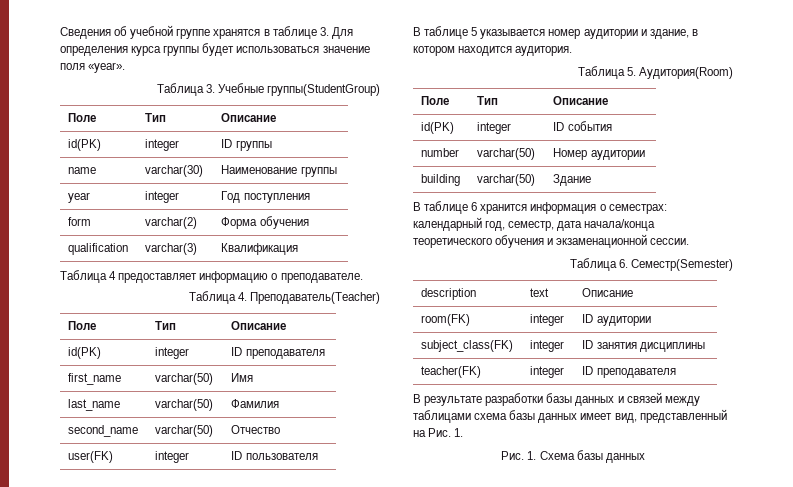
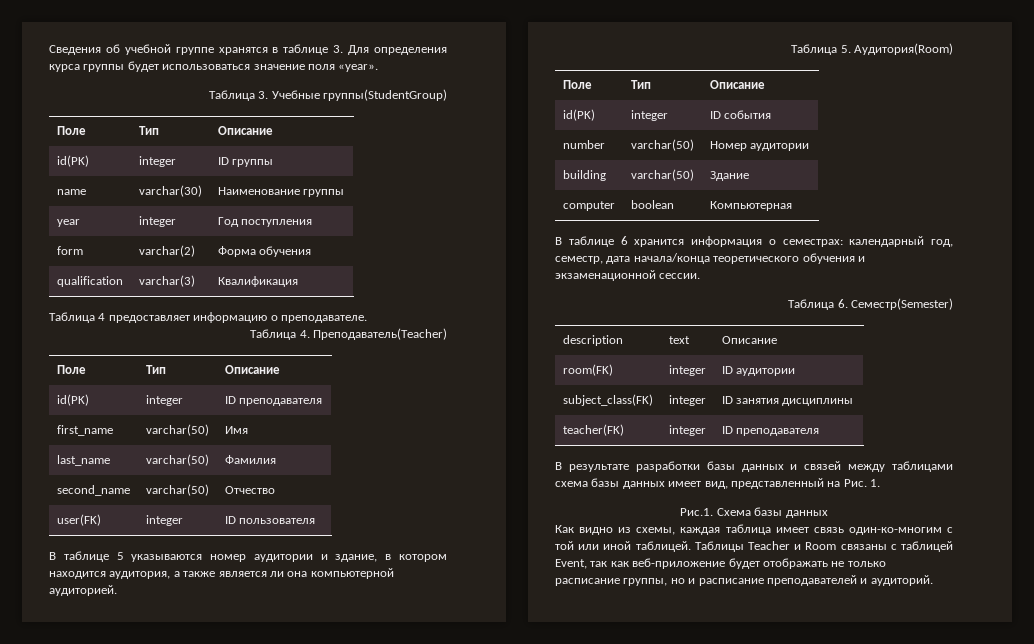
- В таблице 5 указывается номер аудитории и здание, в котором находится аудитория.
+ В таблице 5 указываются номер аудитории и здание, в котором находится аудитория, а также является ли она компьютерной аудиторией.
+ computer | boolean | Компьютерная
- Рис. 1. Схема базы данных
+ Рис.1. Схема базы данных
+ Как видно из схемы, каждая таблица имеет связь один-ко-многим с той или иной таблицей. Таблицы Teacher и Room связаны с таблицей Event, так как веб-приложение будет отображать не только расписание группы, но и расписание преподавателей и аудиторий.

